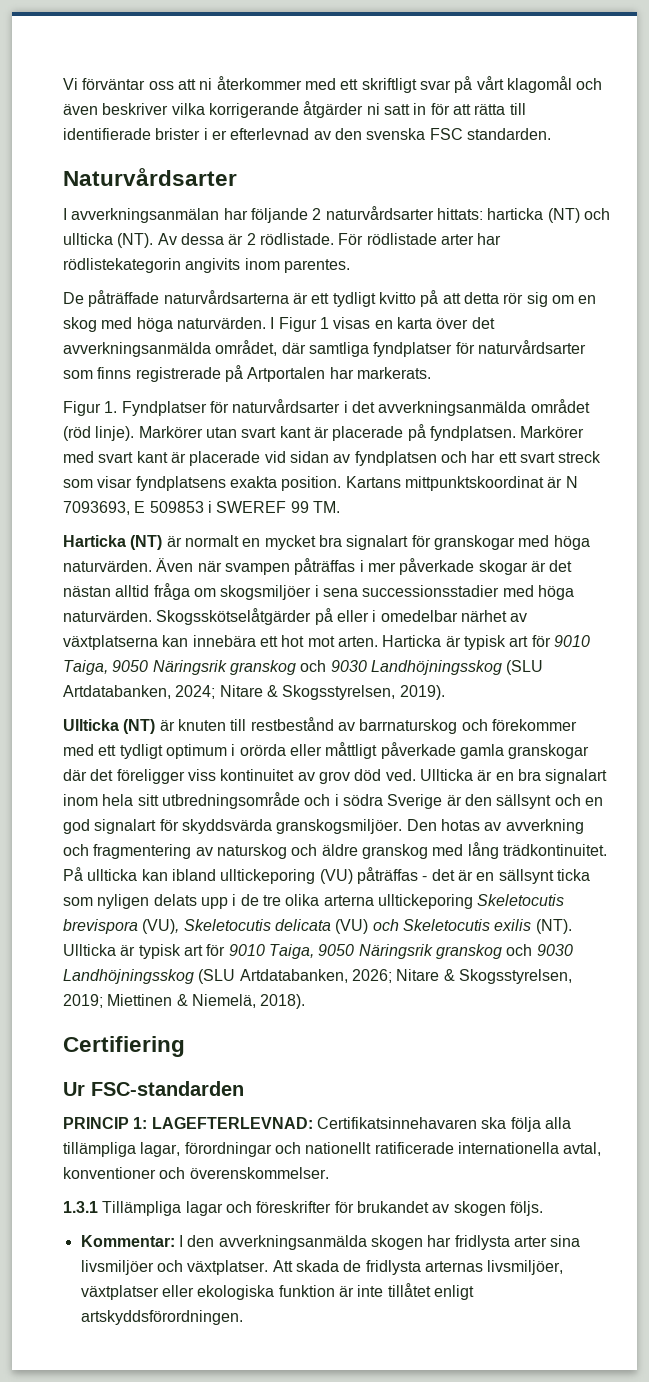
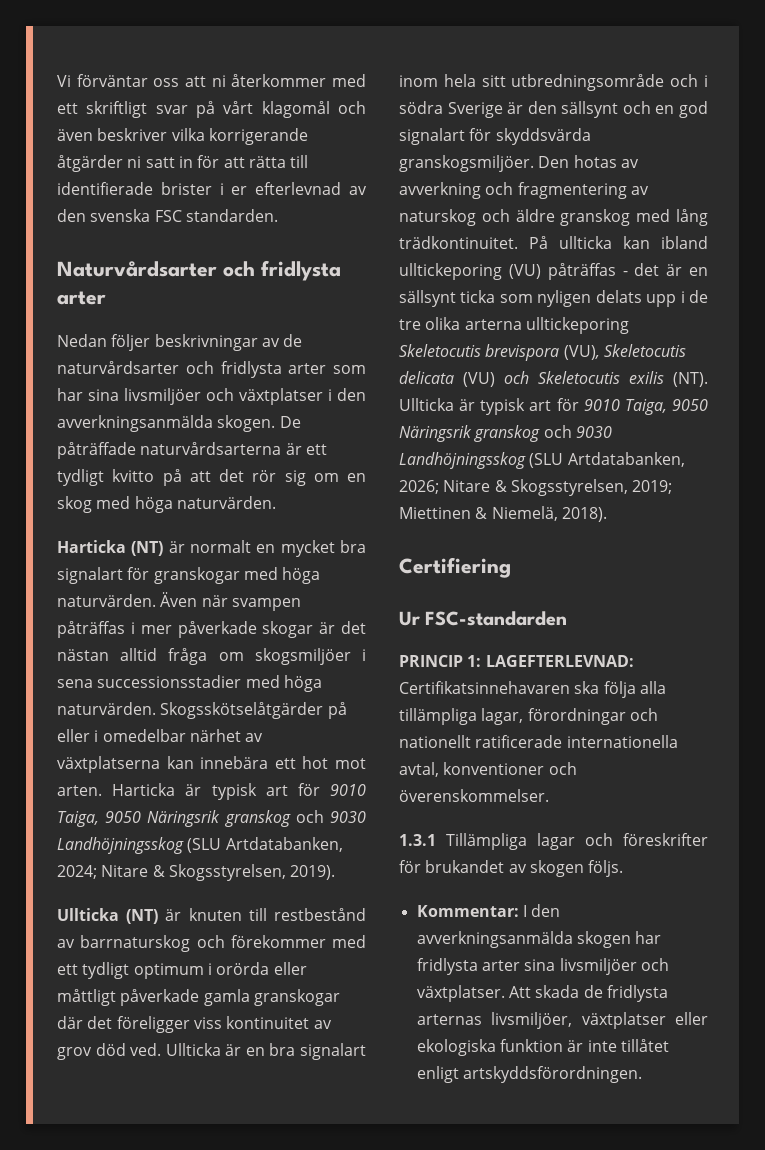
- Naturvårdsarter
- I avverkningsanmälan har följande 2 naturvårdsarter hittats: harticka (NT) och ullticka (NT). Av dessa är 2 rödlistade. För rödlistade arter har rödlistekategorin angivits inom parentes.
- De påträffade naturvårdsarterna är ett tydligt kvitto på att detta rör sig om en skog med höga naturvärden. I Figur 1 visas en karta över det avverkningsanmälda området, där samtliga fyndplatser för naturvårdsarter som finns registrerade på Artportalen har markerats.
- Figur 1. Fyndplatser för naturvårdsarter i det avverkningsanmälda området (röd linje). Markörer utan svart kant är placerade på fyndplatsen. Markörer med svart kant är placerade vid sidan av fyndplatsen och har ett svart streck som visar fyndplatsens exakta position. Kartans mittpunktskoordinat är N 7093693, E 509853 i SWEREF 99 TM.
+ Naturvårdsarter och fridlysta arter
+ Nedan följer beskrivningar av de naturvårdsarter och fridlysta arter som har sina livsmiljöer och växtplatser i den avverkningsanmälda skogen. De påträffade naturvårdsarterna är ett tydligt kvitto på att det rör sig om en skog med höga naturvärden.

